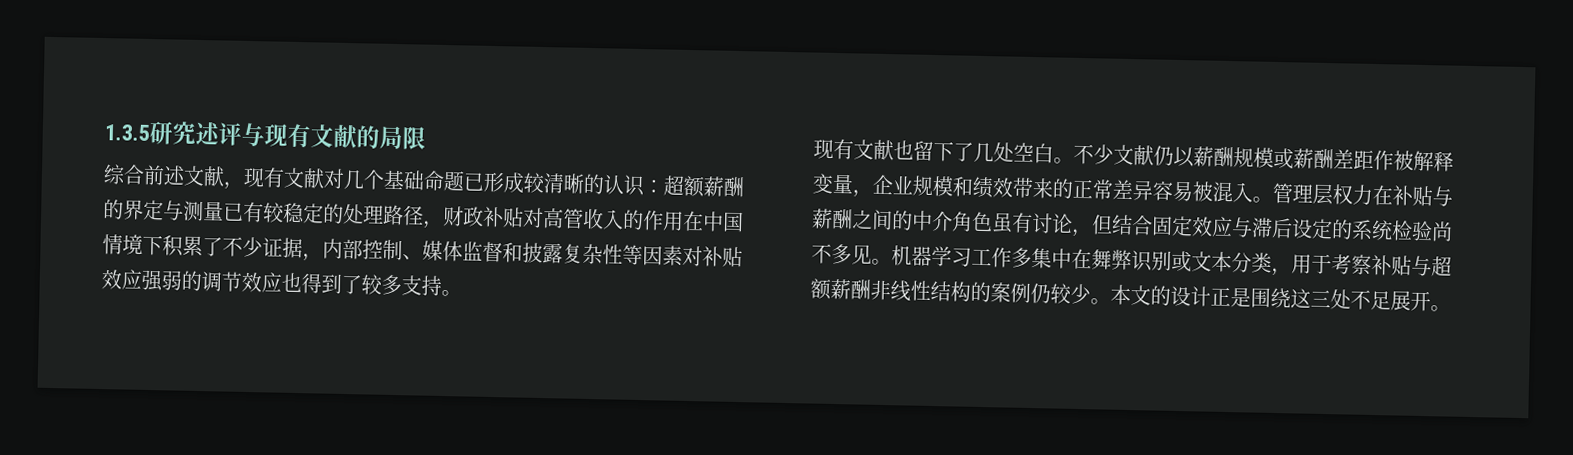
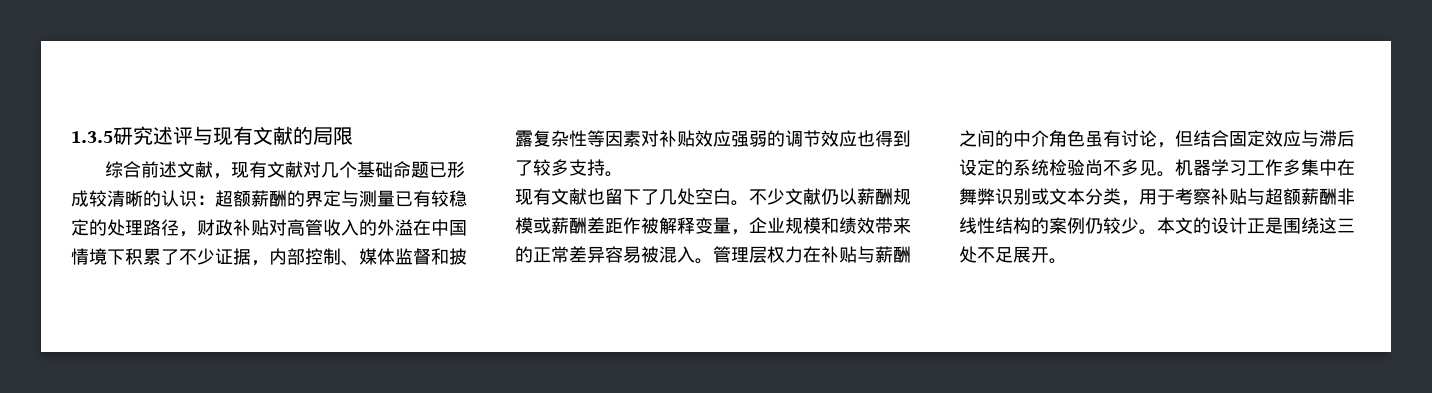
- 综合前述文献，现有文献对几个基础命题已形成较清晰的认识：超额薪酬的界定与测量已有较稳定的处理路径，财政补贴对高管收入的作用在中国情境下积累了不少证据，内部控制、媒体监督和披露复杂性等因素对补贴效应强弱的调节效应也得到了较多支持。
+ 综合前述文献，现有文献对几个基础命题已形成较清晰的认识：超额薪酬的界定与测量已有较稳定的处理路径，财政补贴对高管收入的外溢在中国情境下积累了不少证据，内部控制、媒体监督和披露复杂性等因素对补贴效应强弱的调节效应也得到了较多支持。

